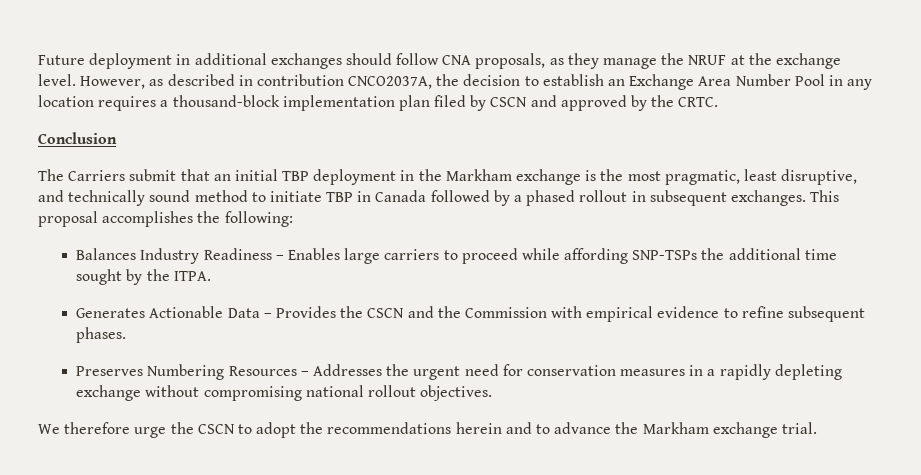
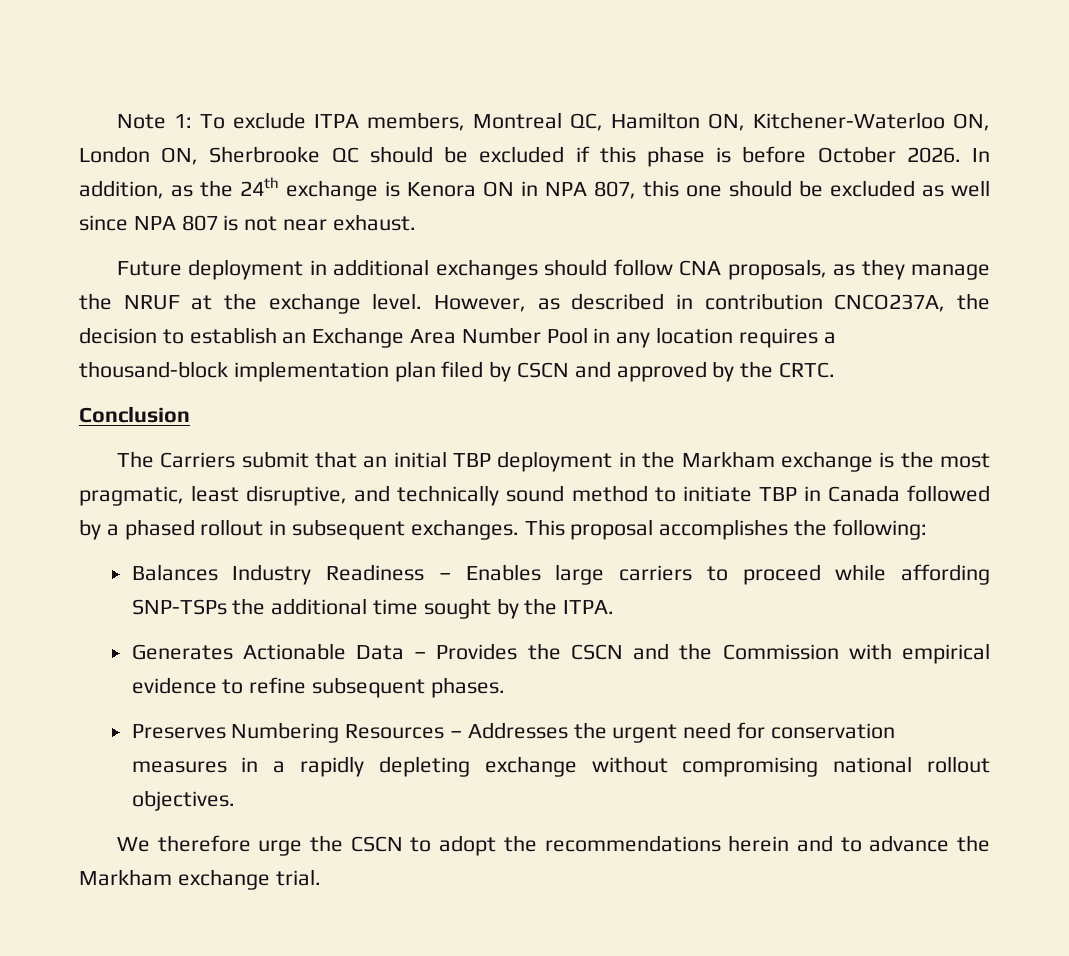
+ Note 1: To exclude ITPA members, Montreal QC, Hamilton ON, Kitchener-Waterloo ON, London ON, Sherbrooke QC should be excluded if this phase is before October 2026. In addition, as the 24th exchange is Kenora ON in NPA 807, this one should be excluded as well since NPA 807 is not near exhaust.
- However, as described in contribution CNCO2037A, the decision to establish an Exchange Area Number Pool in any location requires a thousand-block implementation plan filed by CSCN and approved by the CRTC.
+ However, as described in contribution CNCO237A, the decision to establish an Exchange Area Number Pool in any location requires a thousand-block implementation plan filed by CSCN and approved by the CRTC.

